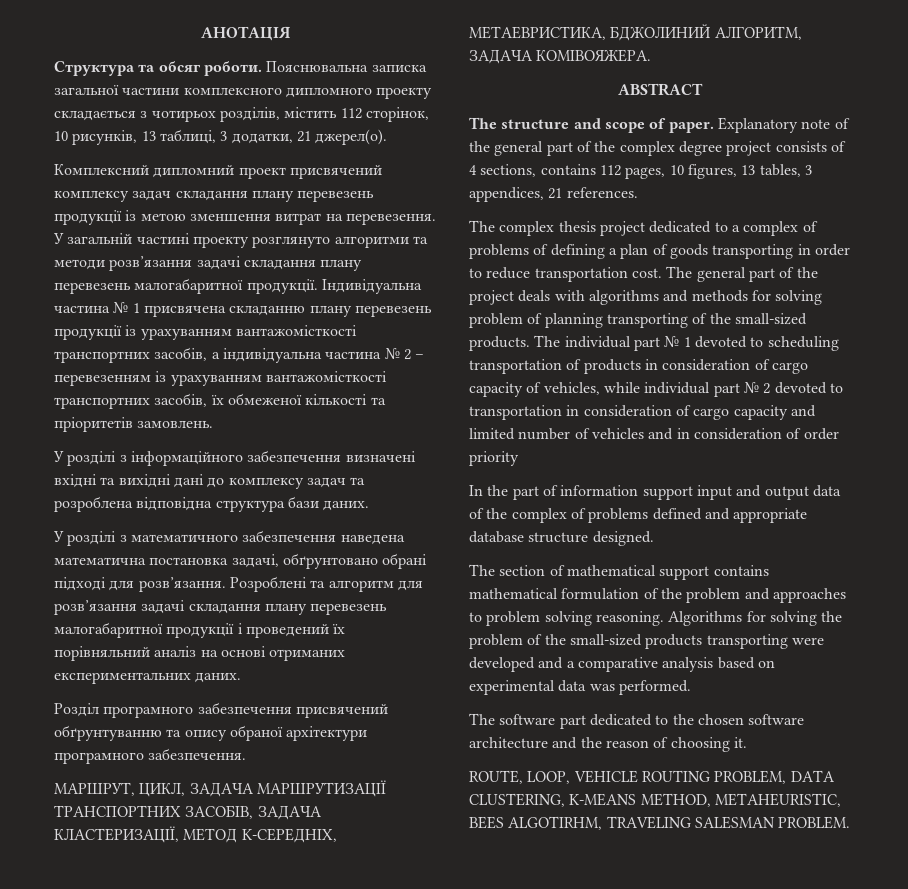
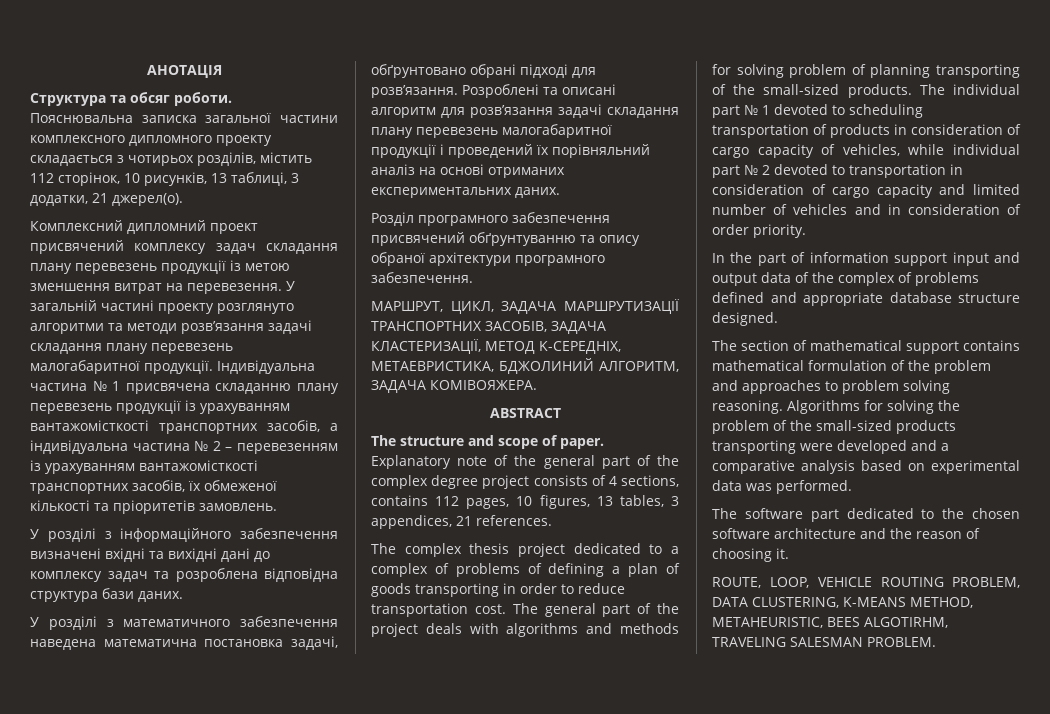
- Розроблені та алгоритм для розв’язання задачі складання плану перевезень малогабаритної продукції і проведений їх порівняльний аналіз на основі отриманих експериментальних даних.
+ Розроблені та описані алгоритм для розв’язання задачі складання плану перевезень малогабаритної продукції і проведений їх порівняльний аналіз на основі отриманих експериментальних даних.
- The individual part № 1 devoted to scheduling transportation of products in consideration of cargo capacity of vehicles, while individual part № 2 devoted to transportation in consideration of cargo capacity and limited number of vehicles and in consideration of order priority
+ The individual part № 1 devoted to scheduling transportation of products in consideration of cargo capacity of vehicles, while individual part № 2 devoted to transportation in consideration of cargo capacity and limited number of vehicles and in consideration of order priority.

